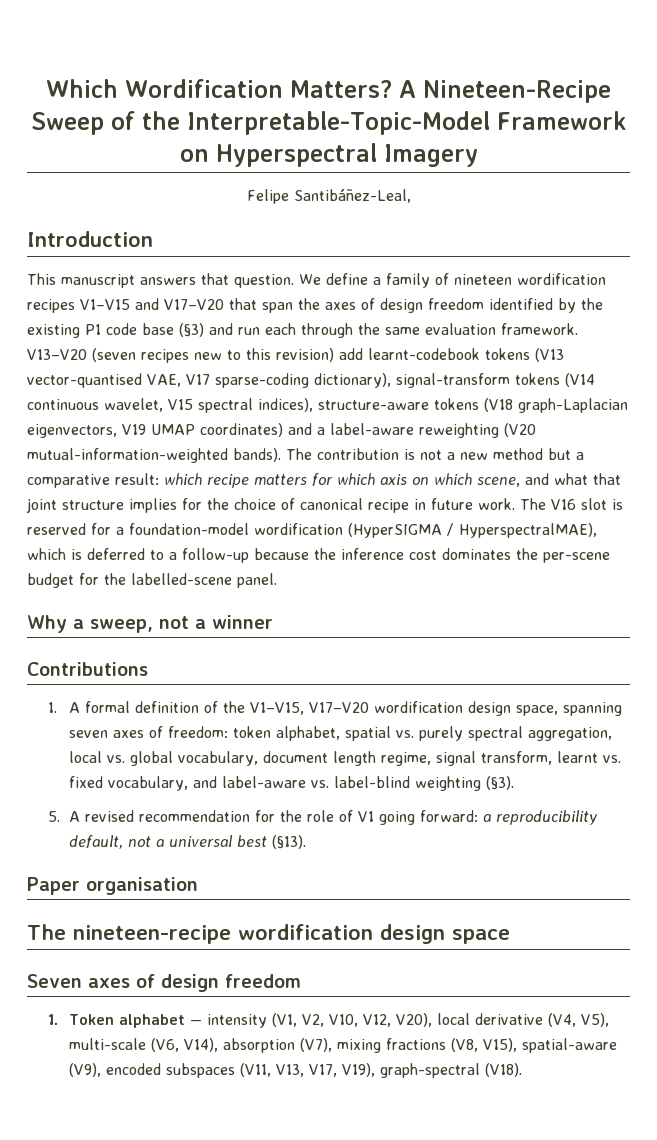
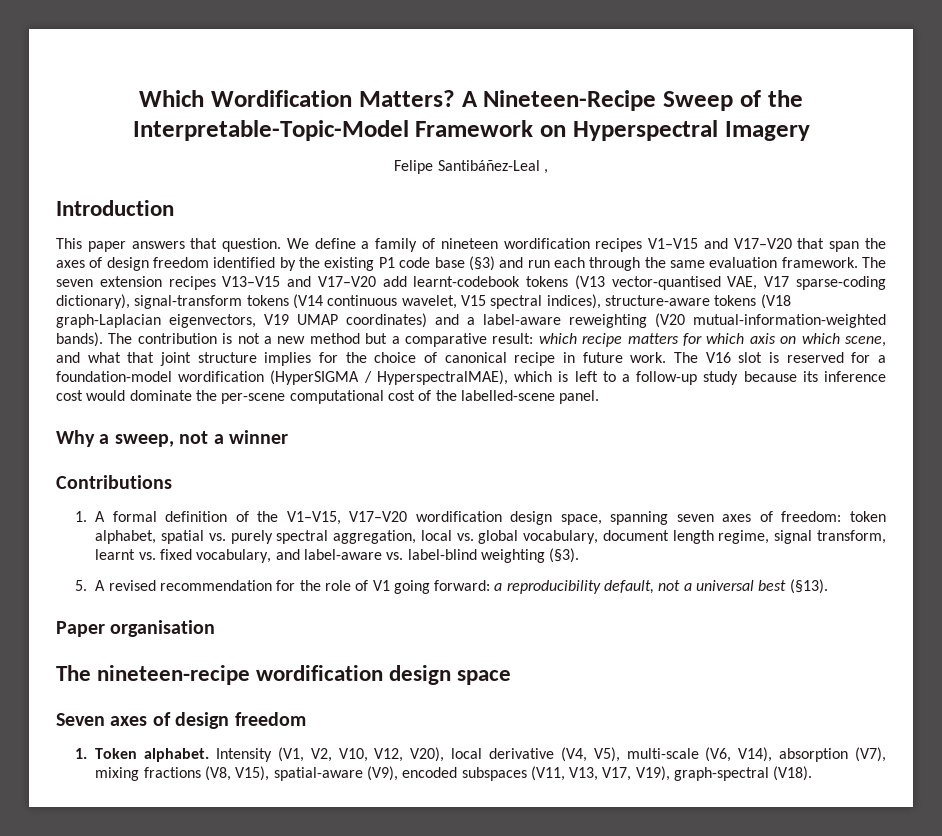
- Felipe Santibáñez-Leal,
+ Felipe Santibáñez-Leal ,
- This manuscript answers that question.
+ This paper answers that question.
- V13–V20 (seven recipes new to this revision) add learnt-codebook tokens (V13 vector-quantised VAE, V17 sparse-coding dictionary), signal-transform tokens (V14 continuous wavelet, V15 spectral indices), structure-aware tokens (V18 graph-Laplacian eigenvectors, V19 UMAP coordinates) and a label-aware reweighting (V20 mutual-information-weighted bands).
+ The seven extension recipes V13–V15 and V17–V20 add learnt-codebook tokens (V13 vector-quantised VAE, V17 sparse-coding dictionary), signal-transform tokens (V14 continuous wavelet, V15 spectral indices), structure-aware tokens (V18 graph-Laplacian eigenvectors, V19 UMAP coordinates) and a label-aware reweighting (V20 mutual-information-weighted bands).
- The V16 slot is reserved for a foundation-model wordification (HyperSIGMA / HyperspectralMAE), which is deferred to a follow-up because the inference cost dominates the per-scene budget for the labelled-scene panel.
+ The V16 slot is reserved for a foundation-model wordification (HyperSIGMA / HyperspectralMAE), which is left to a follow-up study because its inference cost would dominate the per-scene computational cost of the labelled-scene panel.
- 1. Token alphabet — intensity (V1, V2, V10, V12, V20), local derivative (V4, V5), multi-scale (V6, V14), absorption (V7), mixing fractions (V8, V15), spatial-aware (V9), encoded subspaces (V11, V13, V17, V19), graph-spectral (V18).
+ 1. Token alphabet. Intensity (V1, V2, V10, V12, V20), local derivative (V4, V5), multi-scale (V6, V14), absorption (V7), mixing fractions (V8, V15), spatial-aware (V9), encoded subspaces (V11, V13, V17, V19), graph-spectral (V18).

